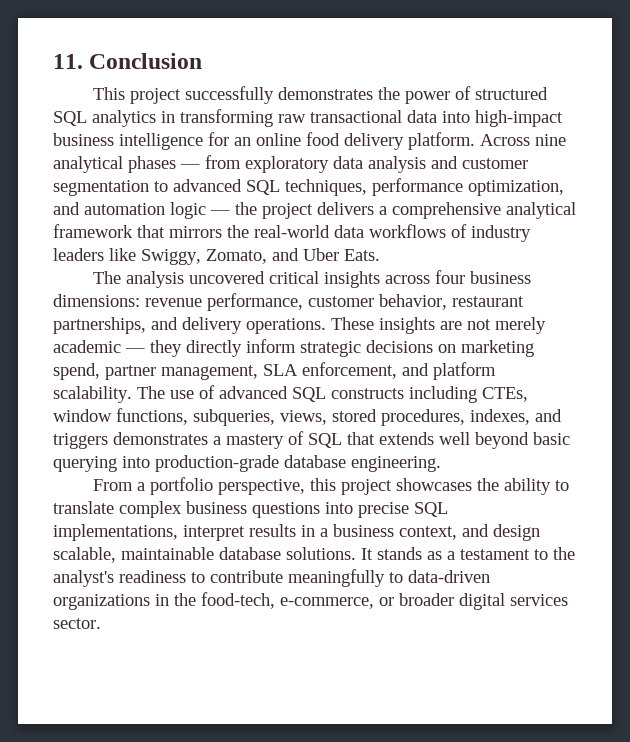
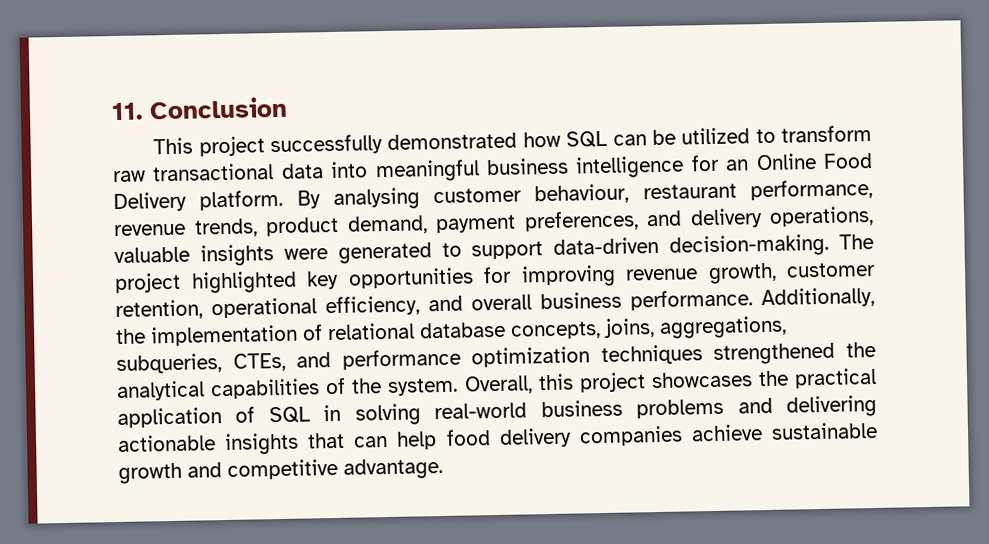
- This project successfully demonstrates the power of structured SQL analytics in transforming raw transactional data into high-impact business intelligence for an online food delivery platform. Across nine analytical phases — from exploratory data analysis and customer segmentation to advanced SQL techniques, performance optimization, and automation logic — the project delivers a comprehensive analytical framework that mirrors the real-world data workflows of industry leaders like Swiggy, Zomato, and Uber Eats.
- The analysis uncovered critical insights across four business dimensions: revenue performance, customer behavior, restaurant partnerships, and delivery operations. These insights are not merely academic — they directly inform strategic decisions on marketing spend, partner management, SLA enforcement, and platform scalability. The use of advanced SQL constructs including CTEs, window functions, subqueries, views, stored procedures, indexes, and triggers demonstrates a mastery of SQL that extends well beyond basic querying into production-grade database engineering.
- From a portfolio perspective, this project showcases the ability to translate complex business questions into precise SQL implementations, interpret results in a business context, and design scalable, maintainable database solutions. It stands as a testament to the analyst's readiness to contribute meaningfully to data-driven organizations in the food-tech, e-commerce, or broader digital services sector.
+ This project successfully demonstrated how SQL can be utilized to transform raw transactional data into meaningful business intelligence for an Online Food Delivery platform. By analysing customer behaviour, restaurant performance, revenue trends, product demand, payment preferences, and delivery operations, valuable insights were generated to support data-driven decision-making. The project highlighted key opportunities for improving revenue growth, customer retention, operational efficiency, and overall business performance. Additionally, the implementation of relational database concepts, joins, aggregations, subqueries, CTEs, and performance optimization techniques strengthened the analytical capabilities of the system. Overall, this project showcases the practical application of SQL in solving real-world business problems and delivering actionable insights that can help food delivery companies achieve sustainable growth and competitive advantage.

